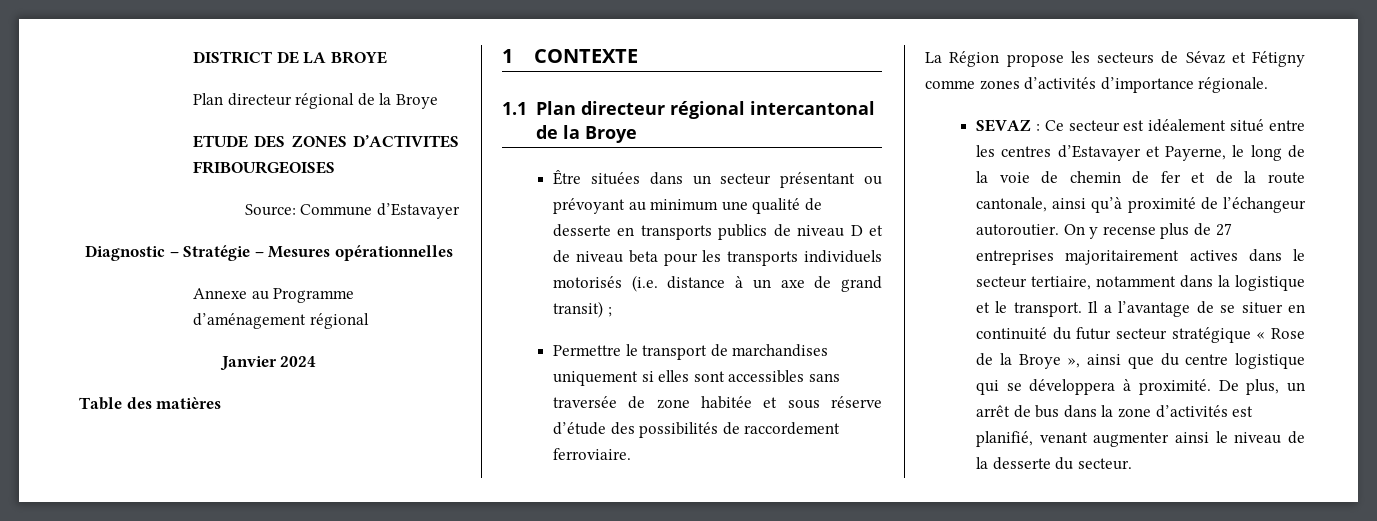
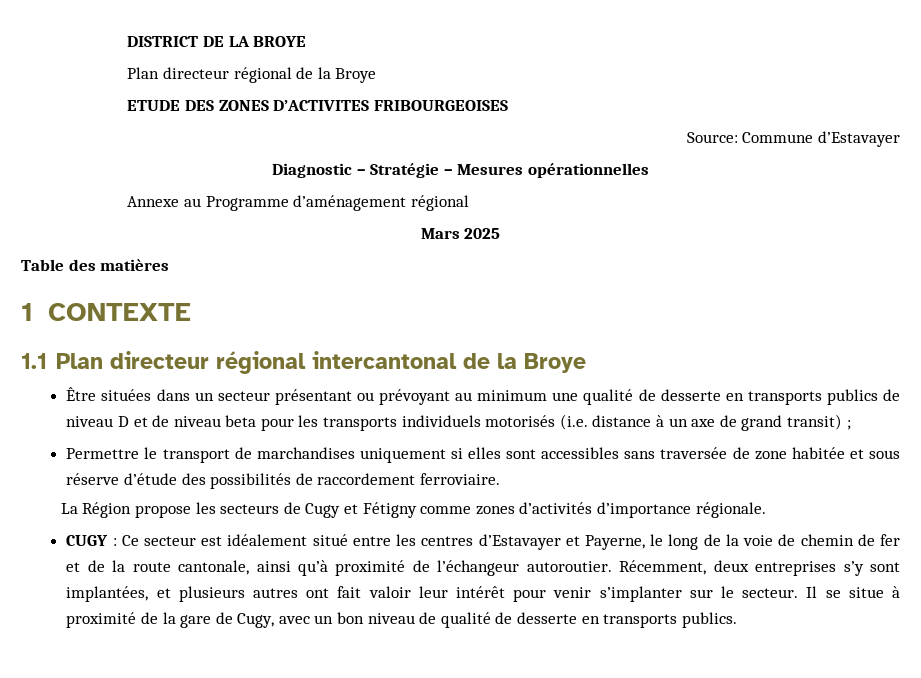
- Janvier 2024
+ Mars 2025
- La Région propose les secteurs de Sévaz et Fétigny comme zones d’activités d’importance régionale.
+ La Région propose les secteurs de Cugy et Fétigny comme zones d’activités d’importance régionale.
- SEVAZ : Ce secteur est idéalement situé entre les centres d’Estavayer et Payerne, le long de la voie de chemin de fer et de la route cantonale, ainsi qu’à proximité de l’échangeur autoroutier.
+ CUGY : Ce secteur est idéalement situé entre les centres d’Estavayer et Payerne, le long de la voie de chemin de fer et de la route cantonale, ainsi qu’à proximité de l’échangeur autoroutier.
- On y recense plus de 27 entreprises majoritairement actives dans le secteur tertiaire, notamment dans la logistique et le transport. Il a l’avantage de se situer en continuité du futur secteur stratégique « Rose de la Broye », ainsi que du centre logistique qui se développera à proximité. De plus, un arrêt de bus dans la zone d’activités est planifié, venant augmenter ainsi le niveau de la desserte du secteur.
+ Récemment, deux entreprises s’y sont implantées, et plusieurs autres ont fait valoir leur intérêt pour venir s’implanter sur le secteur. Il se situe à proximité de la gare de Cugy, avec un bon niveau de qualité de desserte en transports publics.

